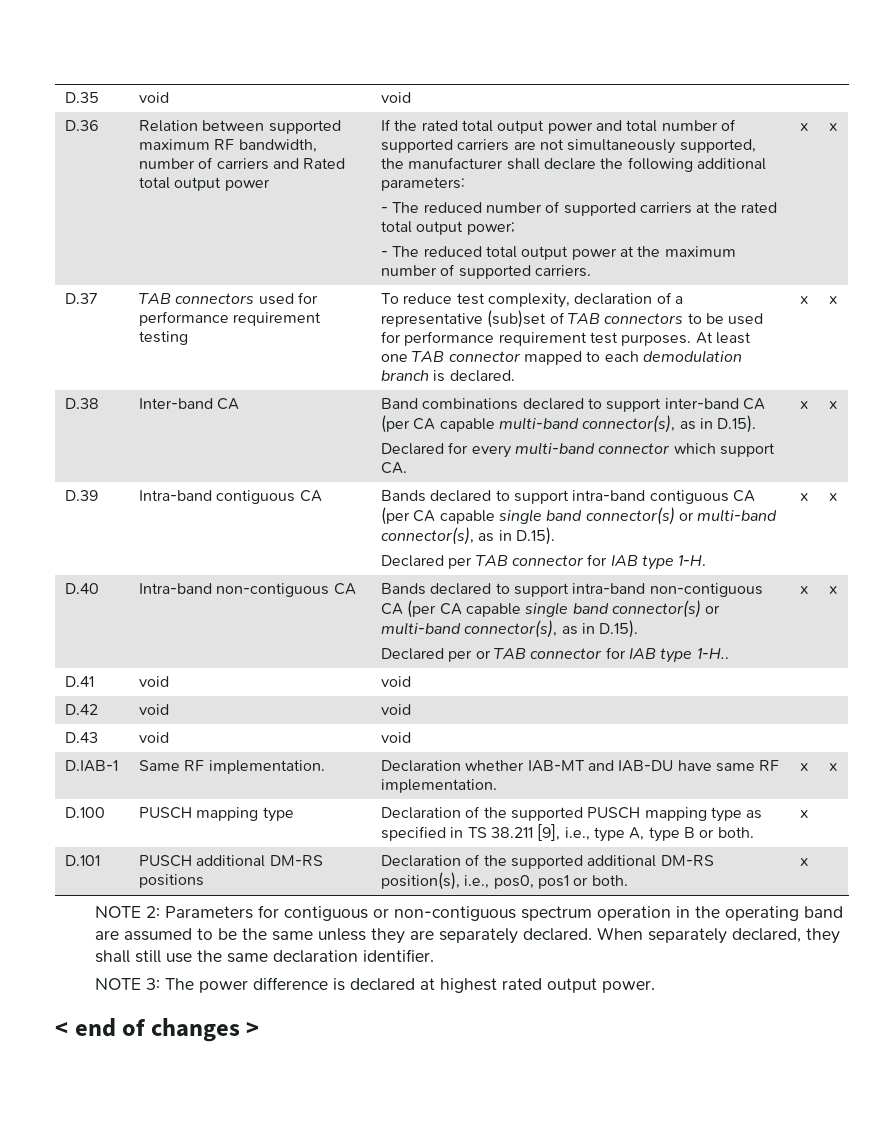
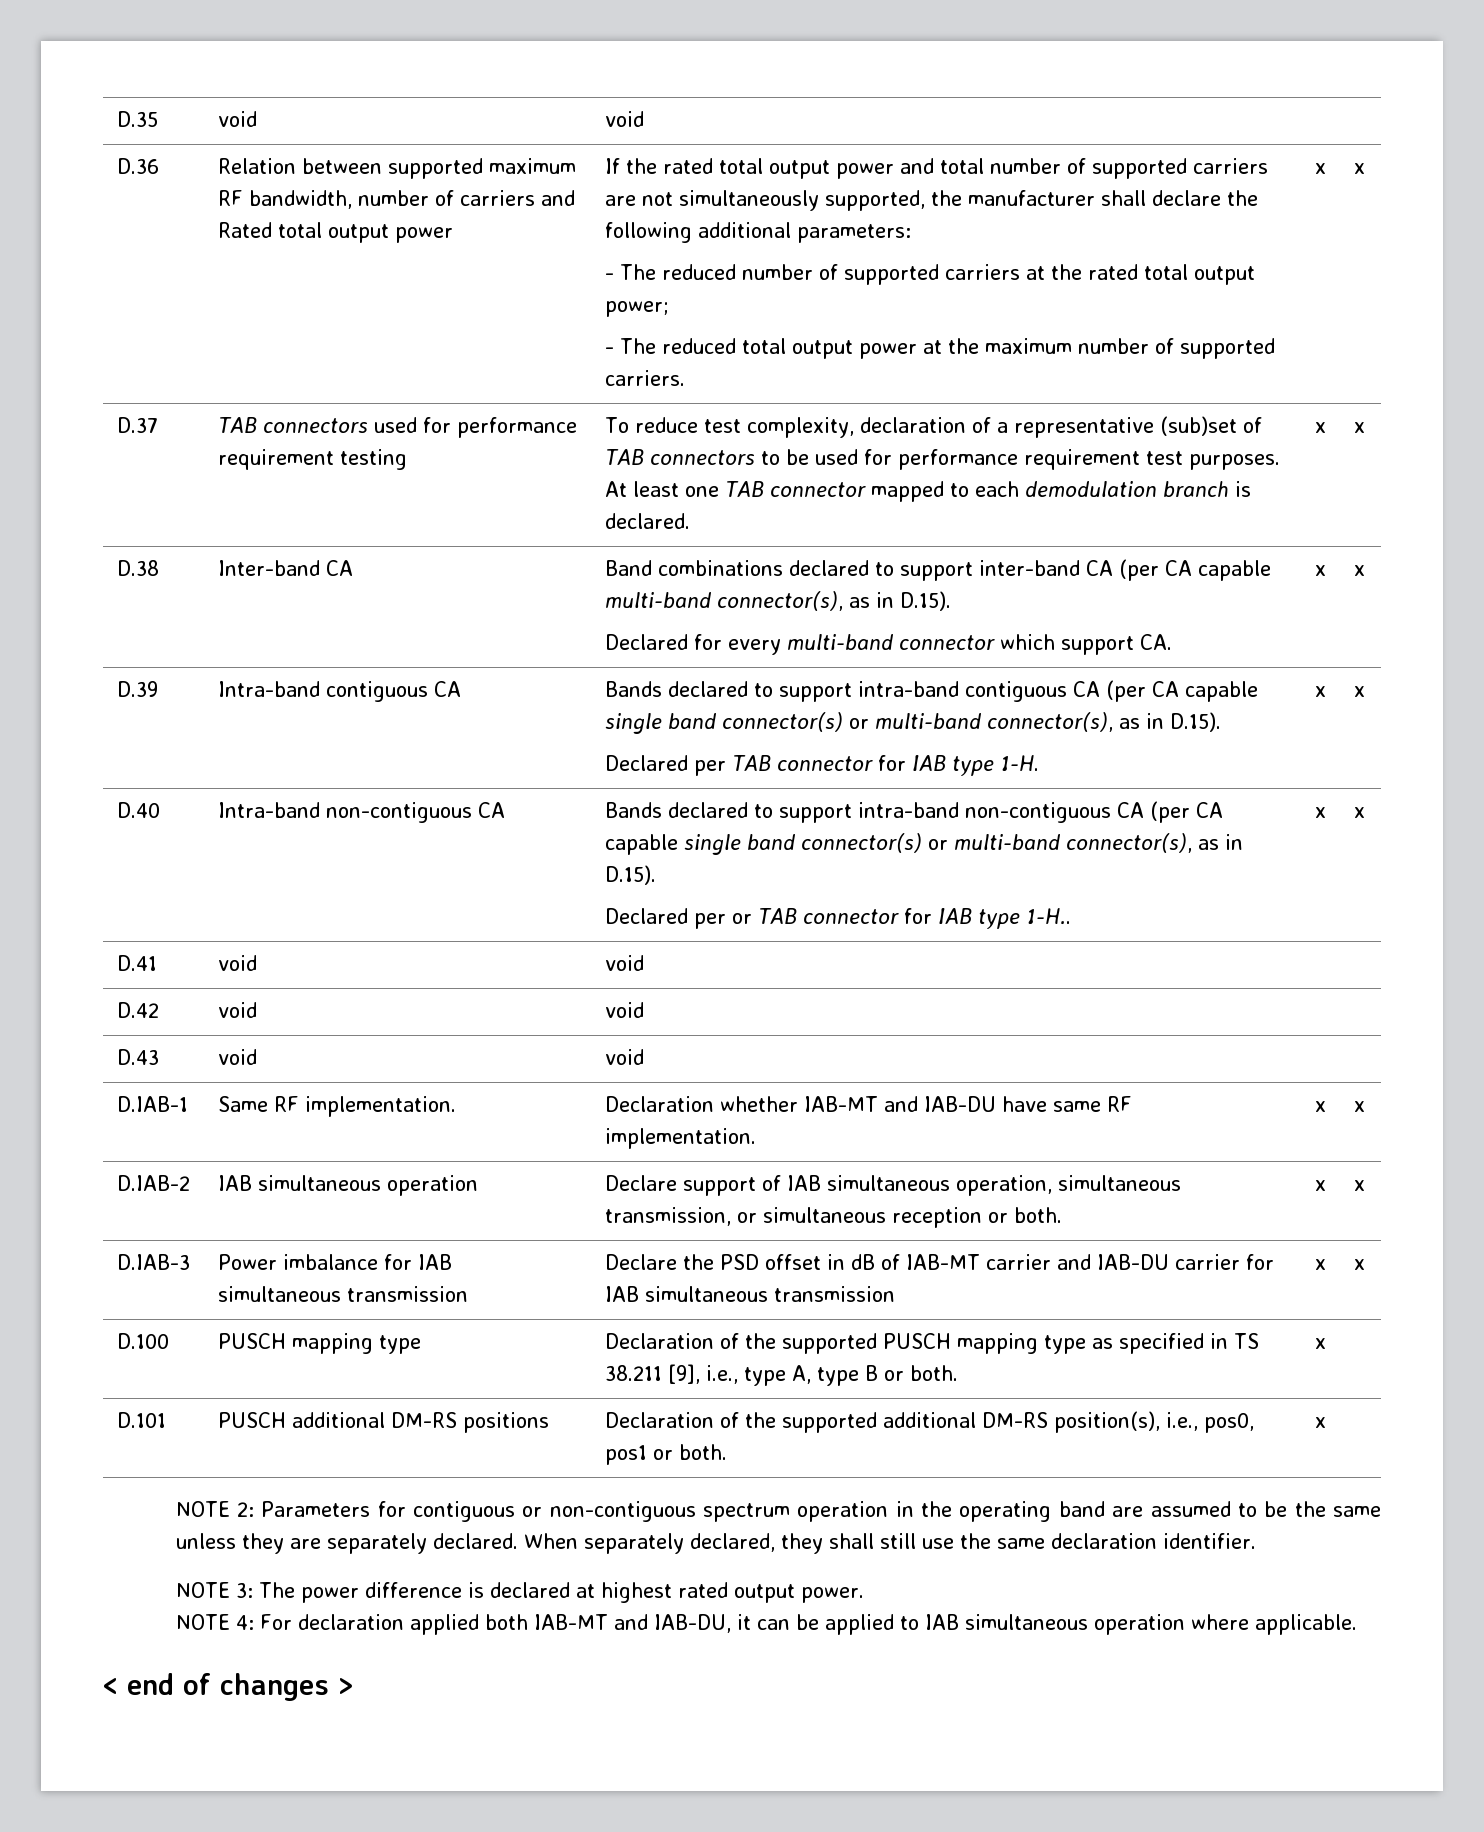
+ D.IAB-2 | IAB simultaneous operation | Declare support of IAB simultaneous operation, simultaneous transmission, or simultaneous reception or both. | x | x
+ D.IAB-3 | Power imbalance for IAB simultaneous transmission | Declare the PSD offset in dB of IAB-MT carrier and IAB-DU carrier for IAB simultaneous transmission | x | x
+ NOTE 4: For declaration applied both IAB-MT and IAB-DU, it can be applied to IAB simultaneous operation where applicable.

